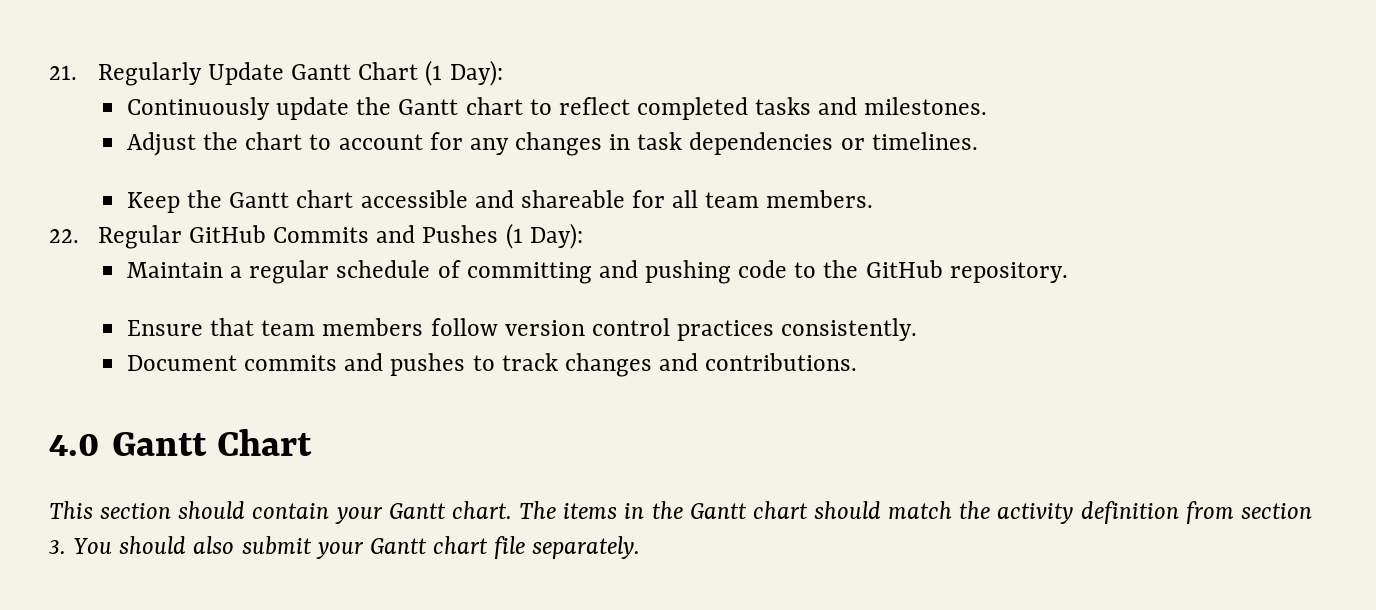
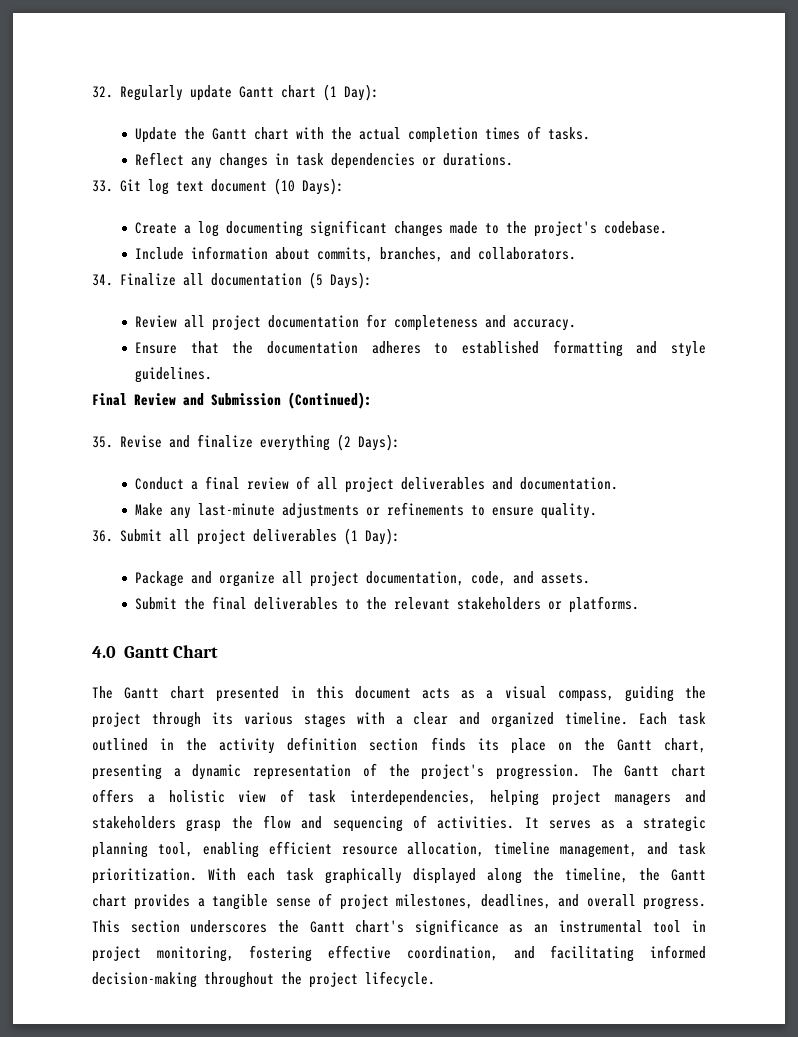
- 21. Regularly Update Gantt Chart (1 Day):
- Continuously update the Gantt chart to reflect completed tasks and milestones.
- Adjust the chart to account for any changes in task dependencies or timelines.
- Keep the Gantt chart accessible and shareable for all team members.
- 22. Regular GitHub Commits and Pushes (1 Day):
- Maintain a regular schedule of committing and pushing code to the GitHub repository.
- Ensure that team members follow version control practices consistently.
- Document commits and pushes to track changes and contributions.
+ 32. Regularly update Gantt chart (1 Day):
+ Update the Gantt chart with the actual completion times of tasks.
+ Reflect any changes in task dependencies or durations.
+ 33. Git log text document (10 Days):
+ Create a log documenting significant changes made to the project's codebase.
+ Include information about commits, branches, and collaborators.
+ 34. Finalize all documentation (5 Days):
+ Review all project documentation for completeness and accuracy.
+ Ensure that the documentation adheres to established formatting and style guidelines.
+ Final Review and Submission (Continued):
+ 35. Revise and finalize everything (2 Days):
+ Conduct a final review of all project deliverables and documentation.
+ Make any last-minute adjustments or refinements to ensure quality.
+ 36. Submit all project deliverables (1 Day):
+ Package and organize all project documentation, code, and assets.
+ Submit the final deliverables to the relevant stakeholders or platforms.
  4.0 Gantt Chart
- This section should contain your Gantt chart. The items in the Gantt chart should match the activity definition from section 3. You should also submit your Gantt chart file separately.
+ The Gantt chart presented in this document acts as a visual compass, guiding the project through its various stages with a clear and organized timeline. Each task outlined in the activity definition section finds its place on the Gantt chart, presenting a dynamic representation of the project's progression. The Gantt chart offers a holistic view of task interdependencies, helping project managers and stakeholders grasp the flow and sequencing of activities. It serves as a strategic planning tool, enabling efficient resource allocation, timeline management, and task prioritization. With each task graphically displayed along the timeline, the Gantt chart provides a tangible sense of project milestones, deadlines, and overall progress. This section underscores the Gantt chart's significance as an instrumental tool in project monitoring, fostering effective coordination, and facilitating informed decision-making throughout the project lifecycle.

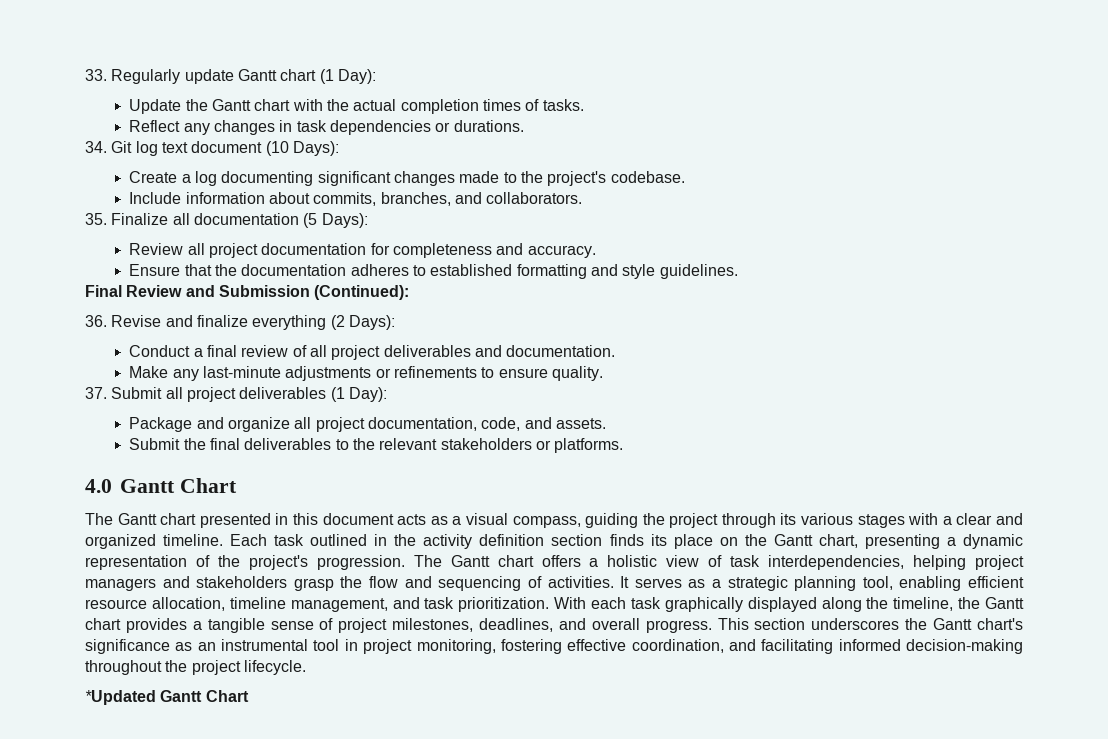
- 32. Regularly update Gantt chart (1 Day):
+ 33. Regularly update Gantt chart (1 Day):
- 33. Git log text document (10 Days):
+ 34. Git log text document (10 Days):
- 34. Finalize all documentation (5 Days):
+ 35. Finalize all documentation (5 Days):
- 35. Revise and finalize everything (2 Days):
+ 36. Revise and finalize everything (2 Days):
- 36. Submit all project deliverables (1 Day):
+ 37. Submit all project deliverables (1 Day):
+ *Updated Gantt Chart

